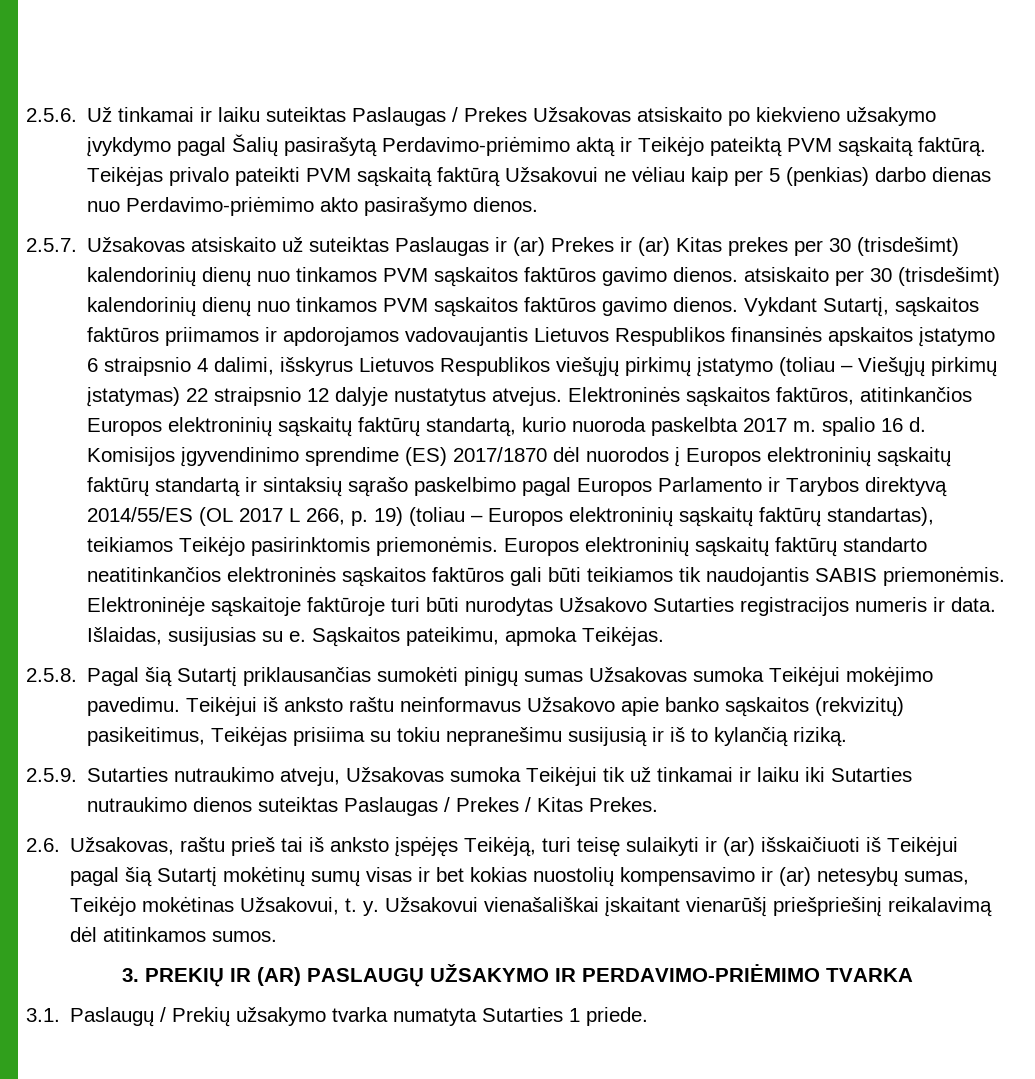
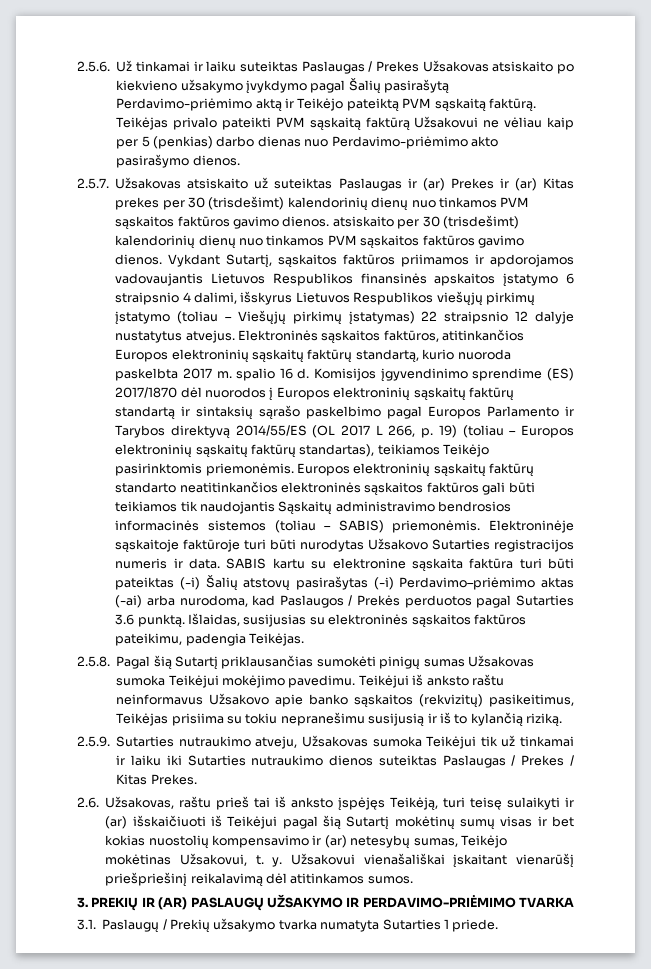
- Europos elektroninių sąskaitų faktūrų standarto neatitinkančios elektroninės sąskaitos faktūros gali būti teikiamos tik naudojantis SABIS priemonėmis.
+ Europos elektroninių sąskaitų faktūrų standarto neatitinkančios elektroninės sąskaitos faktūros gali būti teikiamos tik naudojantis Sąskaitų administravimo bendrosios informacinės sistemos (toliau – SABIS) priemonėmis.
- Išlaidas, susijusias su e. Sąskaitos pateikimu, apmoka Teikėjas.
+ SABIS kartu su elektronine sąskaita faktūra turi būti pateiktas (-i) Šalių atstovų pasirašytas (-i) Perdavimo–priėmimo aktas (-ai) arba nurodoma, kad Paslaugos / Prekės perduotos pagal Sutarties 3.6 punktą. Išlaidas, susijusias su elektroninės sąskaitos faktūros pateikimu, padengia Teikėjas.

